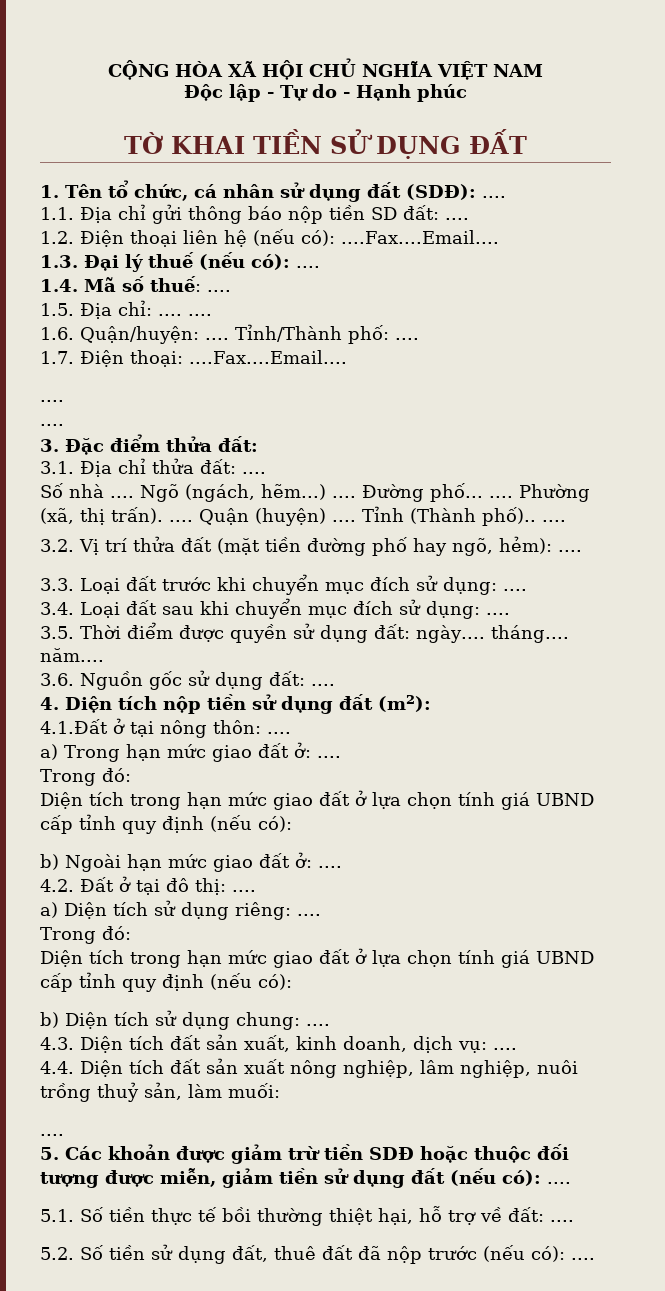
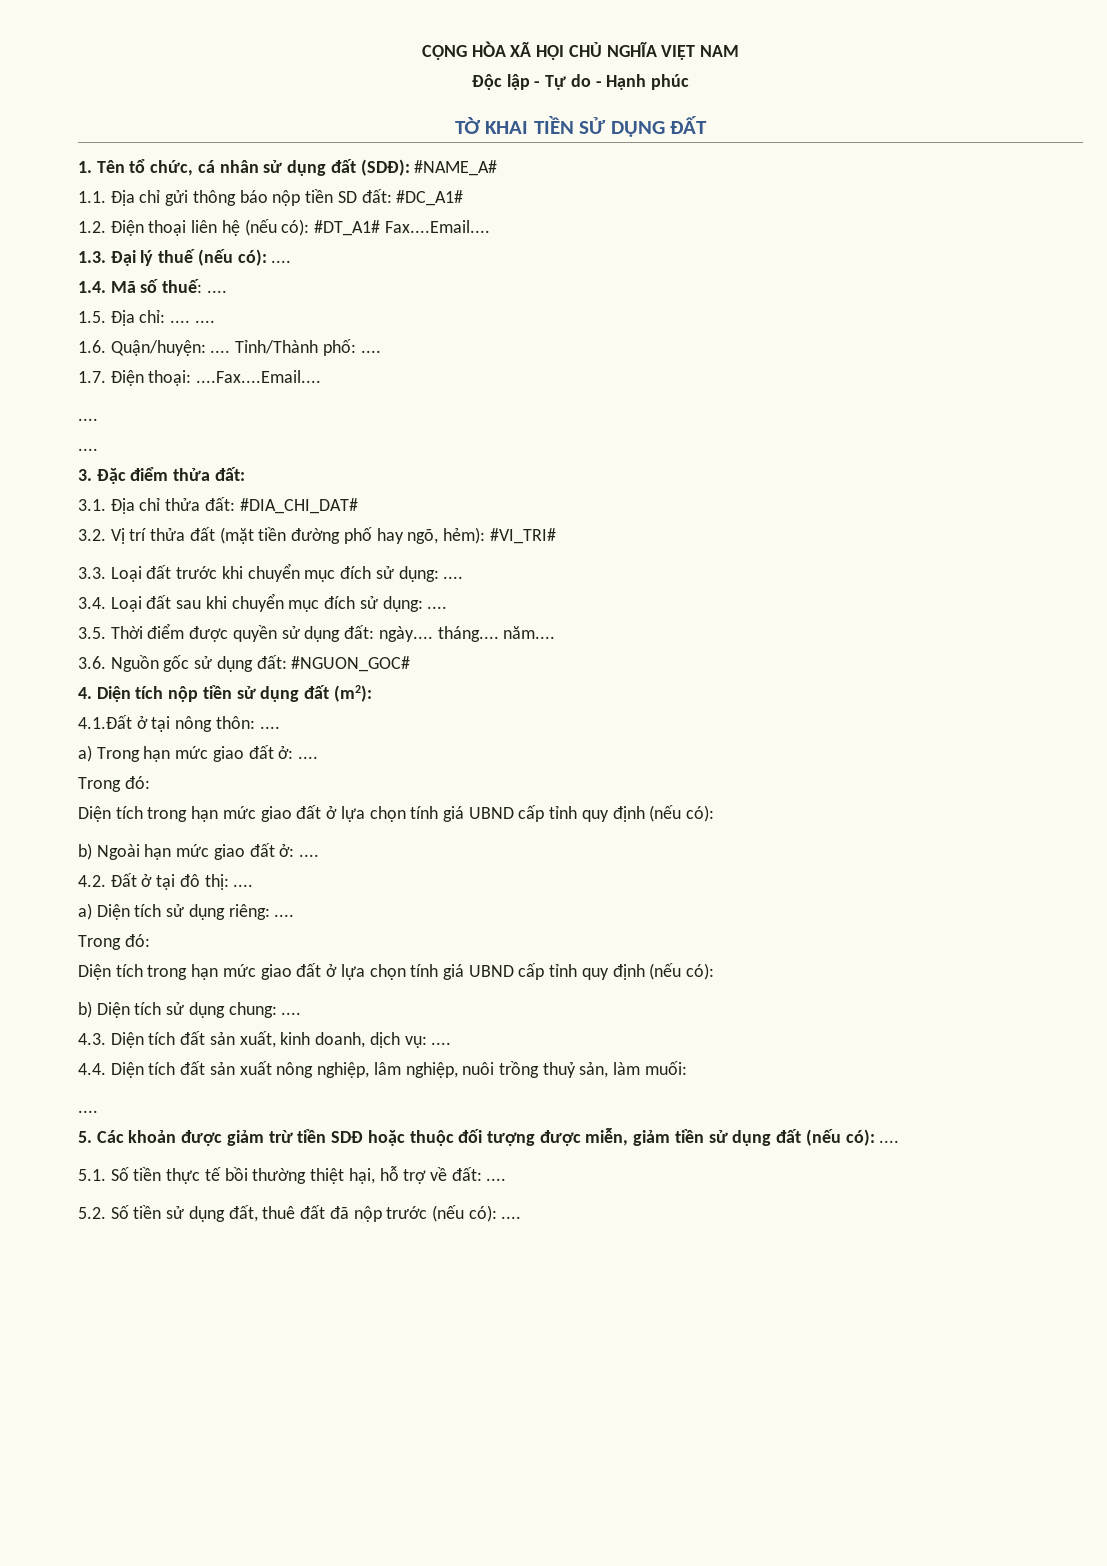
- 1. Tên tổ chức, cá nhân sử dụng đất (SDĐ): ....
+ 1. Tên tổ chức, cá nhân sử dụng đất (SDĐ): #NAME_A#
- 1.1. Địa chỉ gửi thông báo nộp tiền SD đất: ....
+ 1.1. Địa chỉ gửi thông báo nộp tiền SD đất: #DC_A1#
- 1.2. Điện thoại liên hệ (nếu có): ....Fax....Email....
+ 1.2. Điện thoại liên hệ (nếu có): #DT_A1# Fax....Email....
- 3.1. Địa chỉ thửa đất: ....
- Số nhà .... Ngõ (ngách, hẽm...) .... Đường phố... .... Phường (xã, thị trấn). .... Quận (huyện) .... Tỉnh (Thành phố).. ....
+ 3.1. Địa chỉ thửa đất: #DIA_CHI_DAT#
- 3.2. Vị trí thửa đất (mặt tiền đường phố hay ngõ, hẻm): ....
+ 3.2. Vị trí thửa đất (mặt tiền đường phố hay ngõ, hẻm): #VI_TRI#
- 3.6. Nguồn gốc sử dụng đất: ....
+ 3.6. Nguồn gốc sử dụng đất: #NGUON_GOC#

